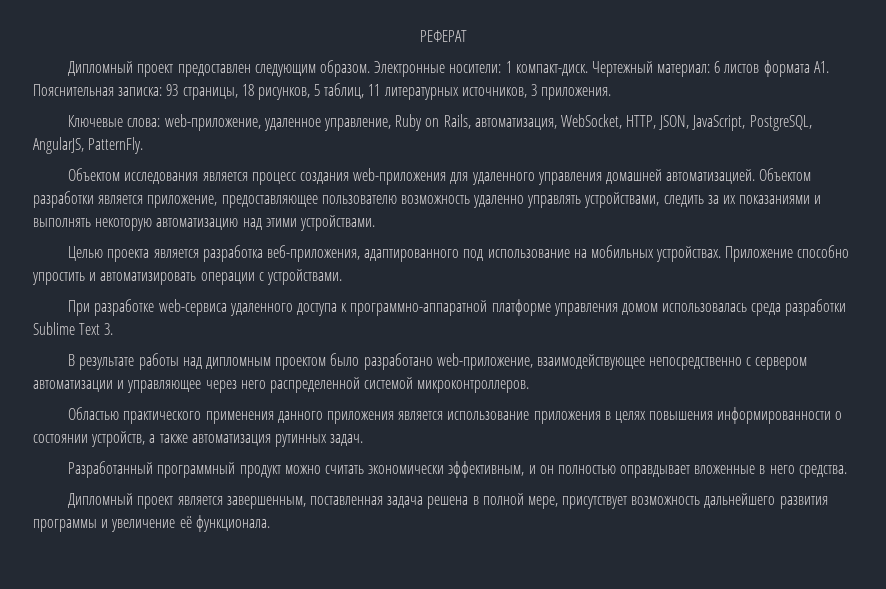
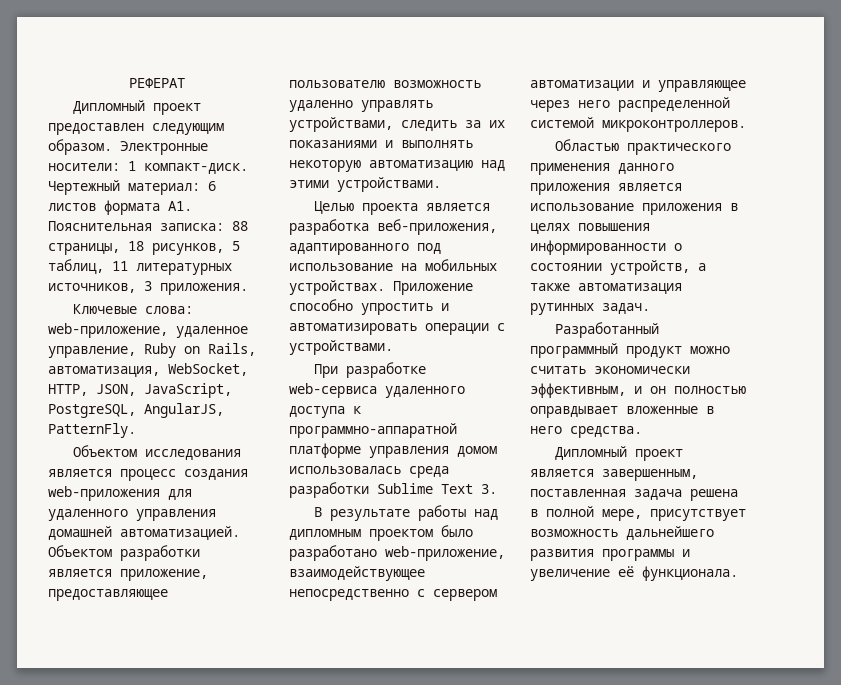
- Чертежный материал: 6 листов формата А1. Пояснительная записка: 93 страницы, 18 рисунков, 5 таблиц, 11 литературных источников, 3 приложения.
+ Чертежный материал: 6 листов формата А1. Пояснительная записка: 88 страницы, 18 рисунков, 5 таблиц, 11 литературных источников, 3 приложения.

